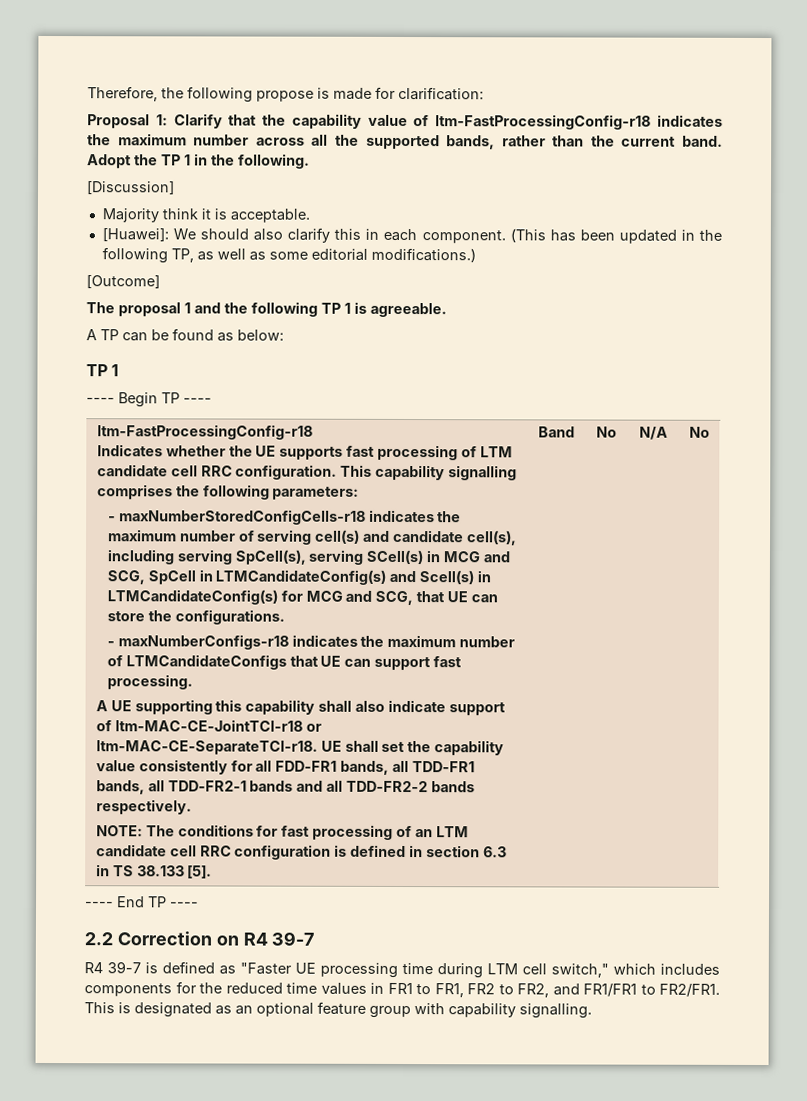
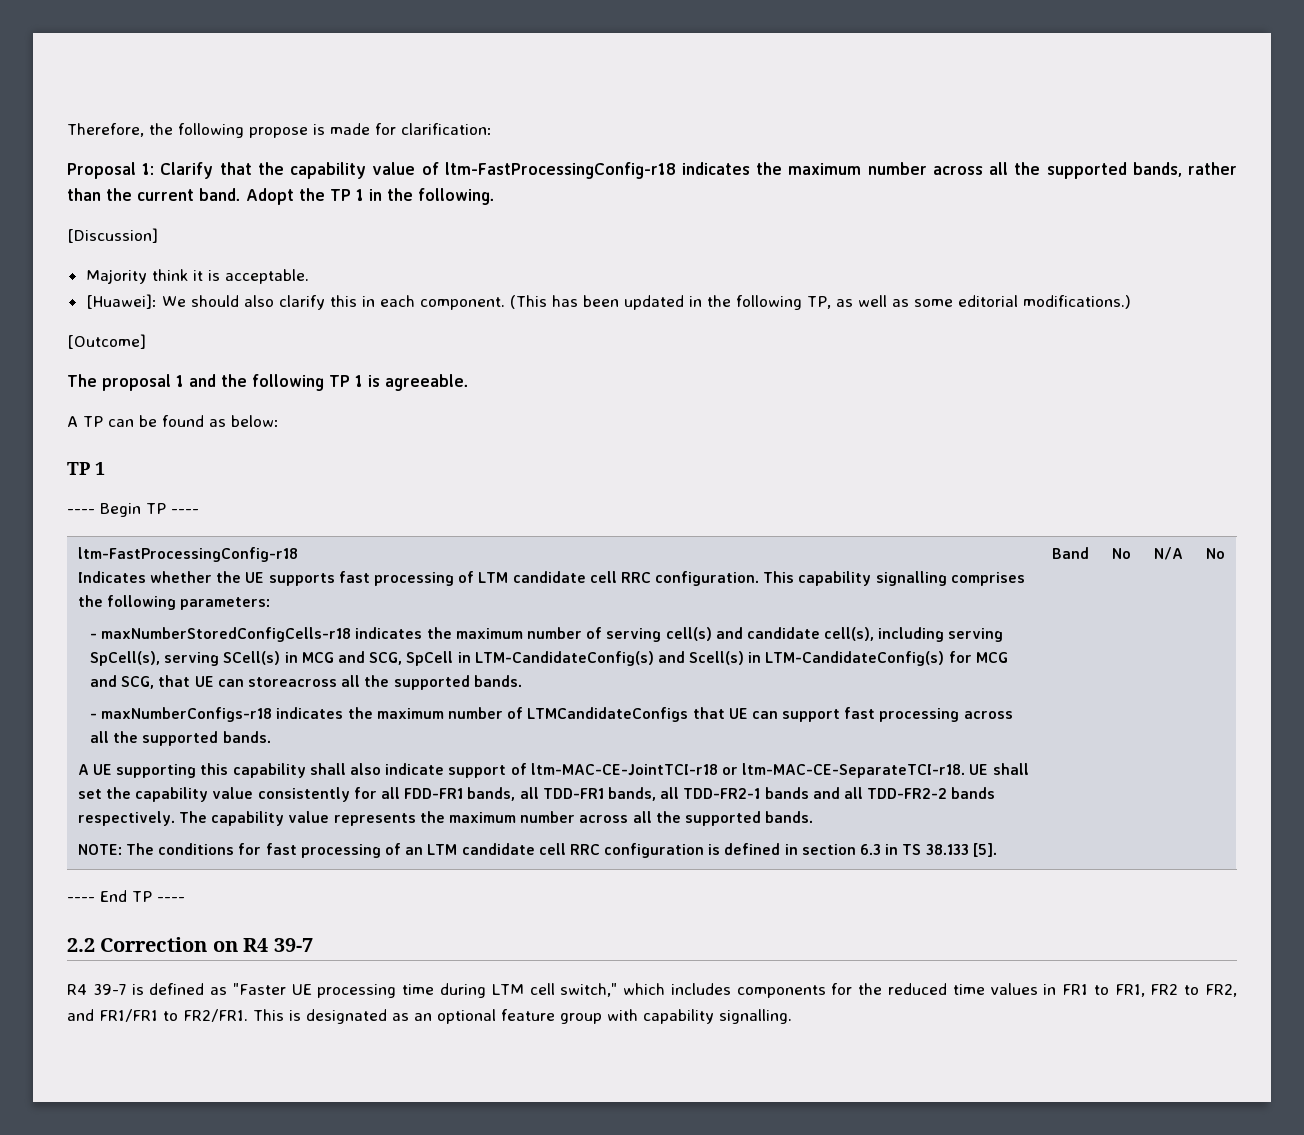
- - maxNumberStoredConfigCells-r18 indicates the maximum number of serving cell(s) and candidate cell(s), including serving SpCell(s), serving SCell(s) in MCG and SCG, SpCell in LTMCandidateConfig(s) and Scell(s) in LTMCandidateConfig(s) for MCG and SCG, that UE can store the configurations.
+ - maxNumberStoredConfigCells-r18 indicates the maximum number of serving cell(s) and candidate cell(s), including serving SpCell(s), serving SCell(s) in MCG and SCG, SpCell in LTM-CandidateConfig(s) and Scell(s) in LTM-CandidateConfig(s) for MCG and SCG, that UE can storeacross all the supported bands.
- - maxNumberConfigs-r18 indicates the maximum number of LTMCandidateConfigs that UE can support fast processing.
+ - maxNumberConfigs-r18 indicates the maximum number of LTMCandidateConfigs that UE can support fast processing across all the supported bands.
+ The capability value represents the maximum number across all the supported bands.

